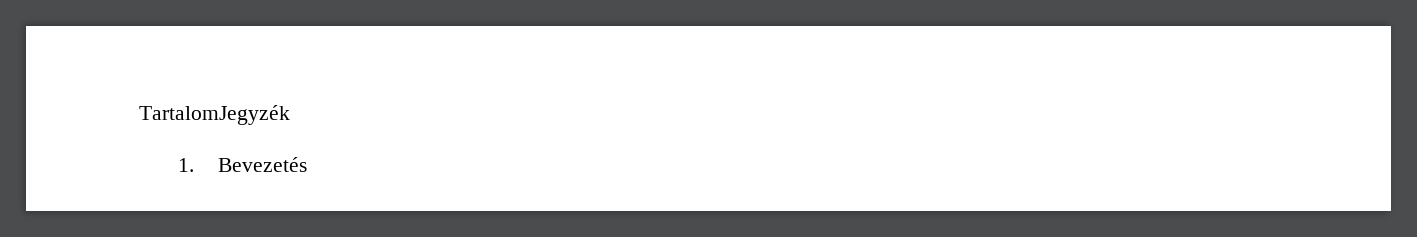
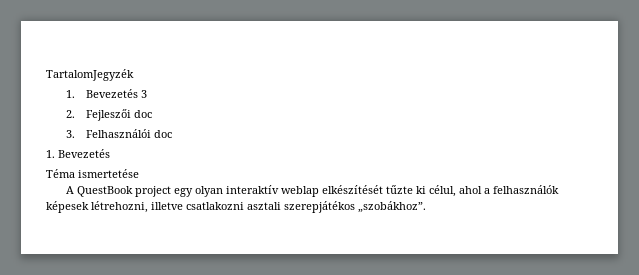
+ 1. Bevezetés 3
+ 2. Fejleszői doc
+ 3. Felhasználói doc
  1. Bevezetés
+ Téma ismertetése
+ A QuestBook project egy olyan interaktív weblap elkészítését tűzte ki célul, ahol a felhasználók képesek létrehozni, illetve csatlakozni asztali szerepjátékos „szobákhoz”.

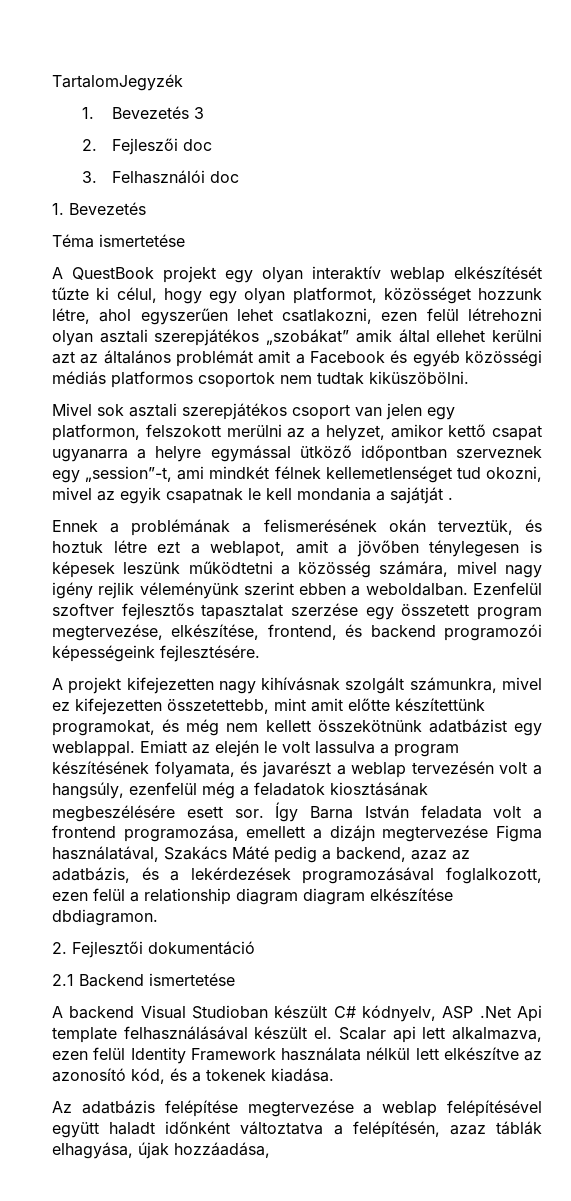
- A QuestBook project egy olyan interaktív weblap elkészítését tűzte ki célul, ahol a felhasználók képesek létrehozni, illetve csatlakozni asztali szerepjátékos „szobákhoz”.
+ A QuestBook projekt egy olyan interaktív weblap elkészítését tűzte ki célul, hogy egy olyan platformot, közösséget hozzunk létre, ahol egyszerűen lehet csatlakozni, ezen felül létrehozni olyan asztali szerepjátékos „szobákat” amik által ellehet kerülni azt az általános problémát amit a Facebook és egyéb közösségi médiás platformos csoportok nem tudtak kiküszöbölni.
+ Mivel sok asztali szerepjátékos csoport van jelen egy platformon, felszokott merülni az a helyzet, amikor kettő csapat ugyanarra a helyre egymással ütköző időpontban szerveznek egy „session”-t, ami mindkét félnek kellemetlenséget tud okozni, mivel az egyik csapatnak le kell mondania a sajátját .
+ Ennek a problémának a felismerésének okán terveztük, és hoztuk létre ezt a weblapot, amit a jövőben ténylegesen is képesek leszünk működtetni a közösség számára, mivel nagy igény rejlik véleményünk szerint ebben a weboldalban. Ezenfelül szoftver fejlesztős tapasztalat szerzése egy összetett program megtervezése, elkészítése, frontend, és backend programozói képességeink fejlesztésére.
+ A projekt kifejezetten nagy kihívásnak szolgált számunkra, mivel ez kifejezetten összetettebb, mint amit előtte készítettünk programokat, és még nem kellett összekötnünk adatbázist egy weblappal. Emiatt az elején le volt lassulva a program készítésének folyamata, és javarészt a weblap tervezésén volt a hangsúly, ezenfelül még a feladatok kiosztásának megbeszélésére esett sor. Így Barna István feladata volt a frontend programozása, emellett a dizájn megtervezése Figma használatával, Szakács Máté pedig a backend, azaz az adatbázis, és a lekérdezések programozásával foglalkozott, ezen felül a relationship diagram diagram elkészítése dbdiagramon.
+ 2. Fejlesztői dokumentáció
+ 2.1 Backend ismertetése
+ A backend Visual Studioban készült C# kódnyelv, ASP .Net Api template felhasználásával készült el. Scalar api lett alkalmazva, ezen felül Identity Framework használata nélkül lett elkészítve az azonosító kód, és a tokenek kiadása.
+ Az adatbázis felépítése megtervezése a weblap felépítésével együtt haladt időnként változtatva a felépítésén, azaz táblák elhagyása, újak hozzáadása,

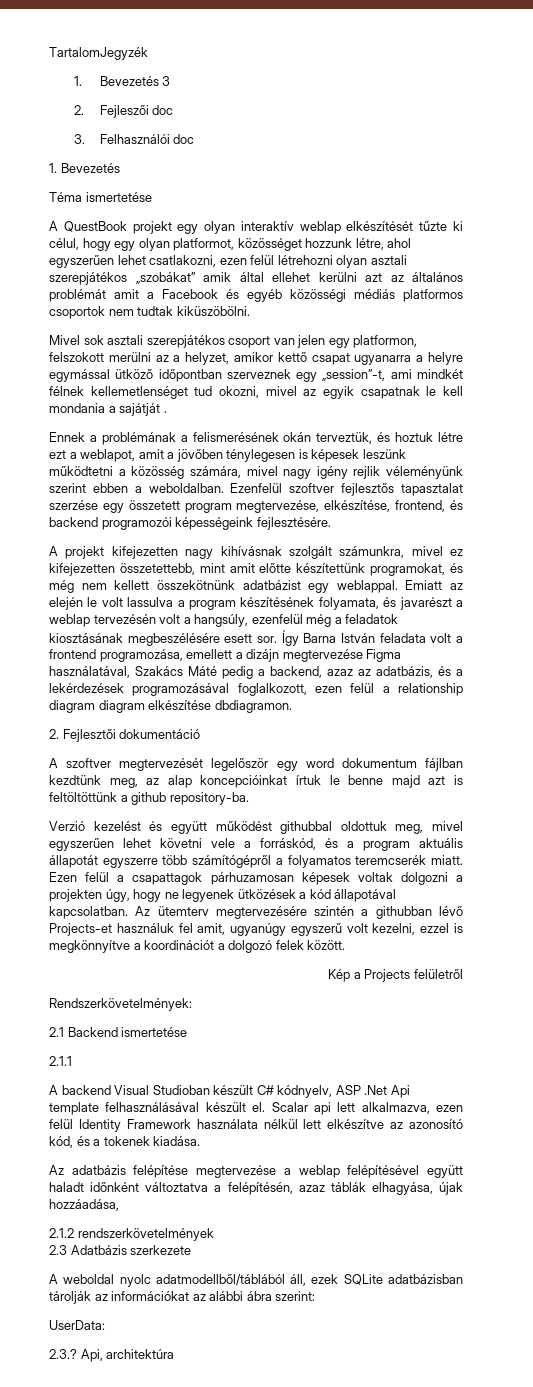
+ A szoftver megtervezését legelőször egy word dokumentum fájlban kezdtünk meg, az alap koncepcióinkat írtuk le benne majd azt is feltöltöttünk a github repository-ba.
+ Verzió kezelést és együtt működést githubbal oldottuk meg, mivel egyszerűen lehet követni vele a forráskód, és a program aktuális állapotát egyszerre több számítógépről a folyamatos teremcserék miatt. Ezen felül a csapattagok párhuzamosan képesek voltak dolgozni a projekten úgy, hogy ne legyenek ütközések a kód állapotával kapcsolatban. Az ütemterv megtervezésére szintén a githubban lévő Projects-et használuk fel amit, ugyanúgy egyszerű volt kezelni, ezzel is megkönnyítve a koordinációt a dolgozó felek között.
+ Kép a Projects felületről
+ Rendszerkövetelmények:
+ 2.1.1
+ 2.1.2 rendszerkövetelmények
+ 2.3 Adatbázis szerkezete
+ A weboldal nyolc adatmodellből/táblából áll, ezek SQLite adatbázisban tárolják az információkat az alábbi ábra szerint:
+ UserData:
+ 2.3.? Api, architektúra

